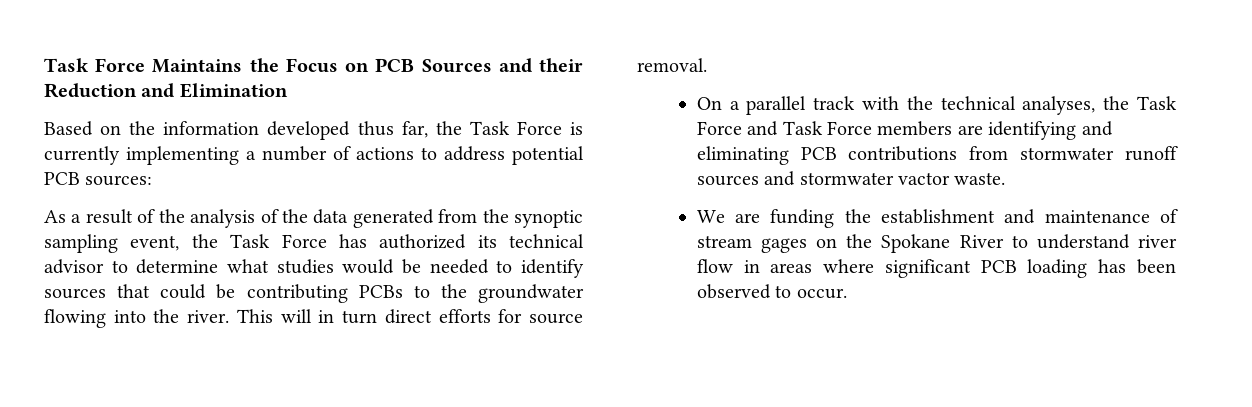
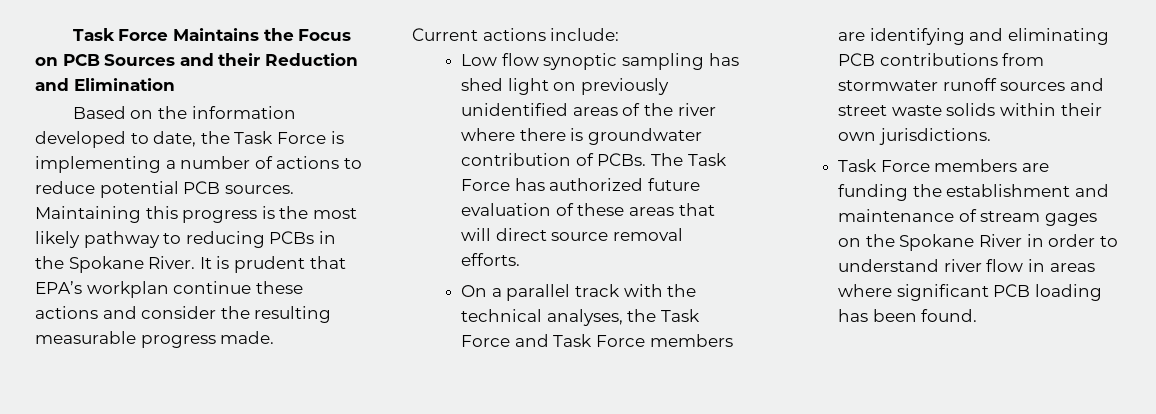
- Based on the information developed thus far, the Task Force is currently implementing a number of actions to address potential PCB sources:
- As a result of the analysis of the data generated from the synoptic sampling event, the Task Force has authorized its technical advisor to determine what studies would be needed to identify sources that could be contributing PCBs to the groundwater flowing into the river. This will in turn direct efforts for source removal.
+ Based on the information developed to date, the Task Force is implementing a number of actions to reduce potential PCB sources. Maintaining this progress is the most likely pathway to reducing PCBs in the Spokane River. It is prudent that EPA’s workplan continue these actions and consider the resulting measurable progress made.
+ Current actions include:
+ Low flow synoptic sampling has shed light on previously unidentified areas of the river where there is groundwater contribution of PCBs. The Task Force has authorized future evaluation of these areas that will direct source removal efforts.
- On a parallel track with the technical analyses, the Task Force and Task Force members are identifying and eliminating PCB contributions from stormwater runoff sources and stormwater vactor waste.
- We are funding the establishment and maintenance of stream gages on the Spokane River to understand river flow in areas where significant PCB loading has been observed to occur.
+ On a parallel track with the technical analyses, the Task Force and Task Force members are identifying and eliminating PCB contributions from stormwater runoff sources and street waste solids within their own jurisdictions.
+ Task Force members are funding the establishment and maintenance of stream gages on the Spokane River in order to understand river flow in areas where significant PCB loading has been found.

